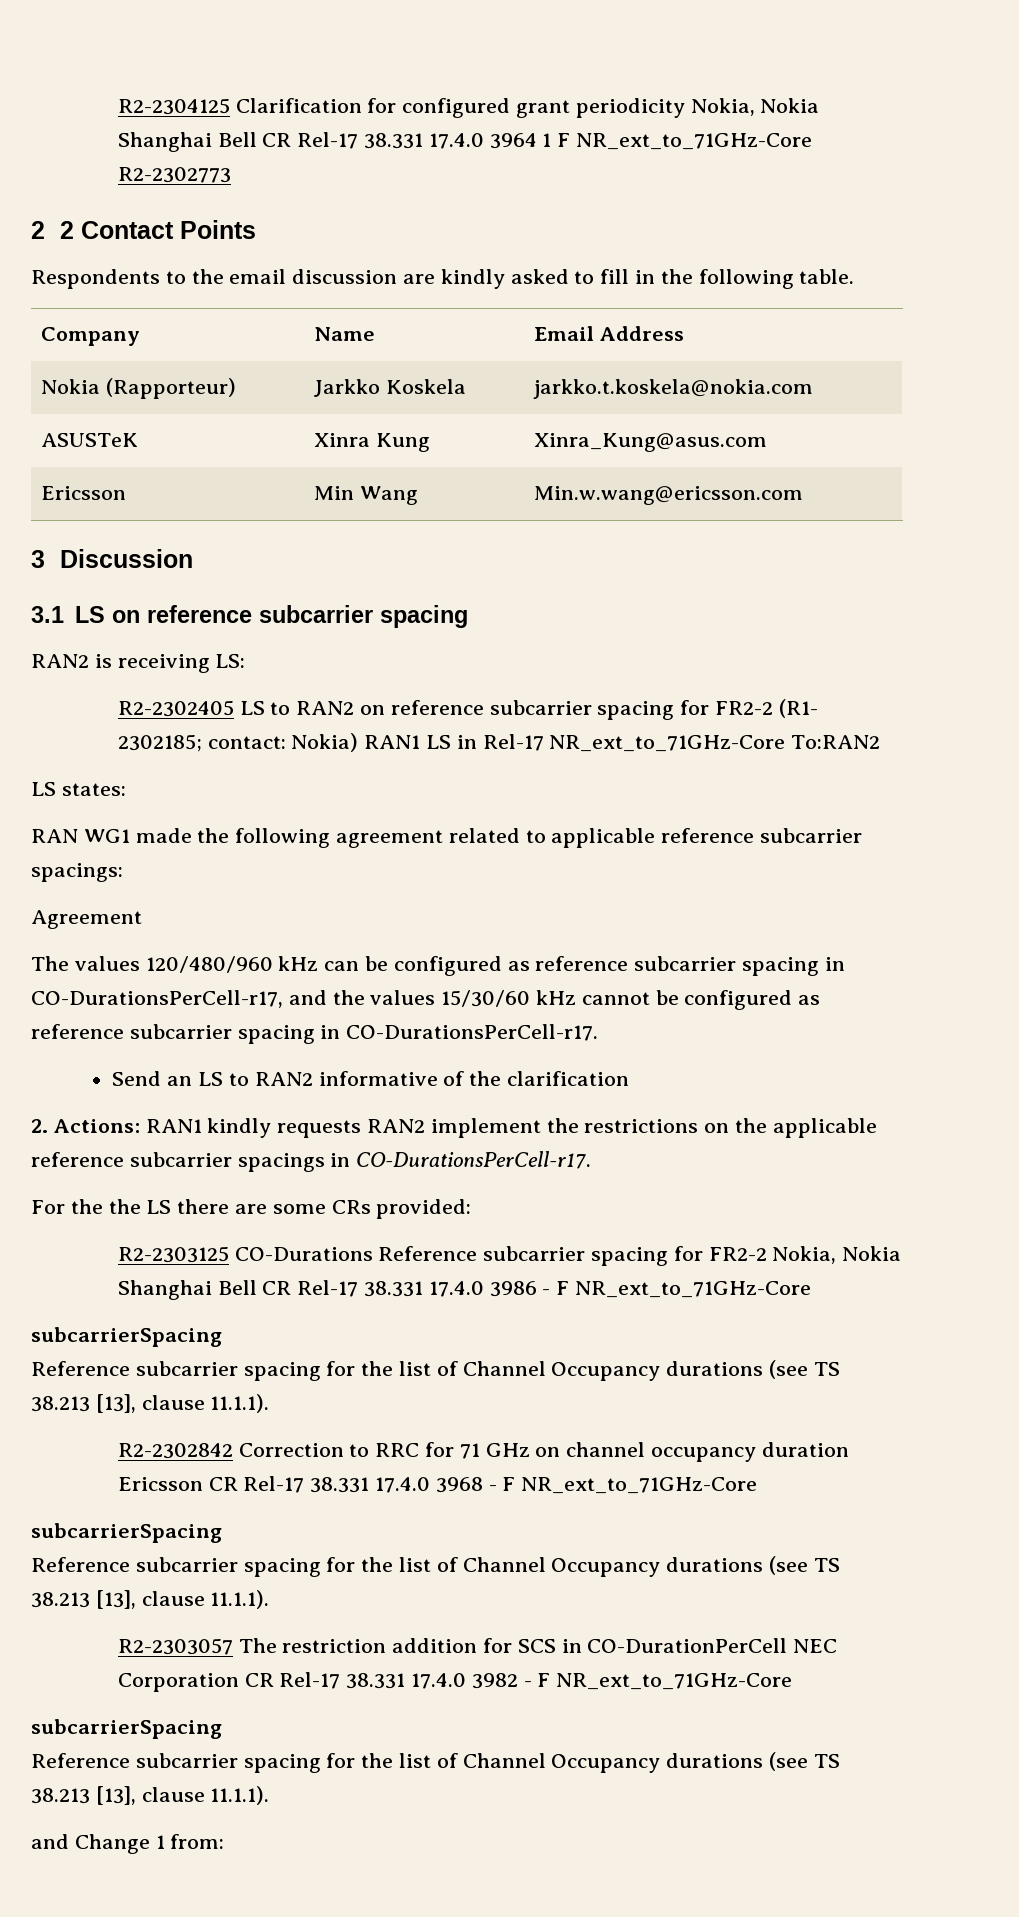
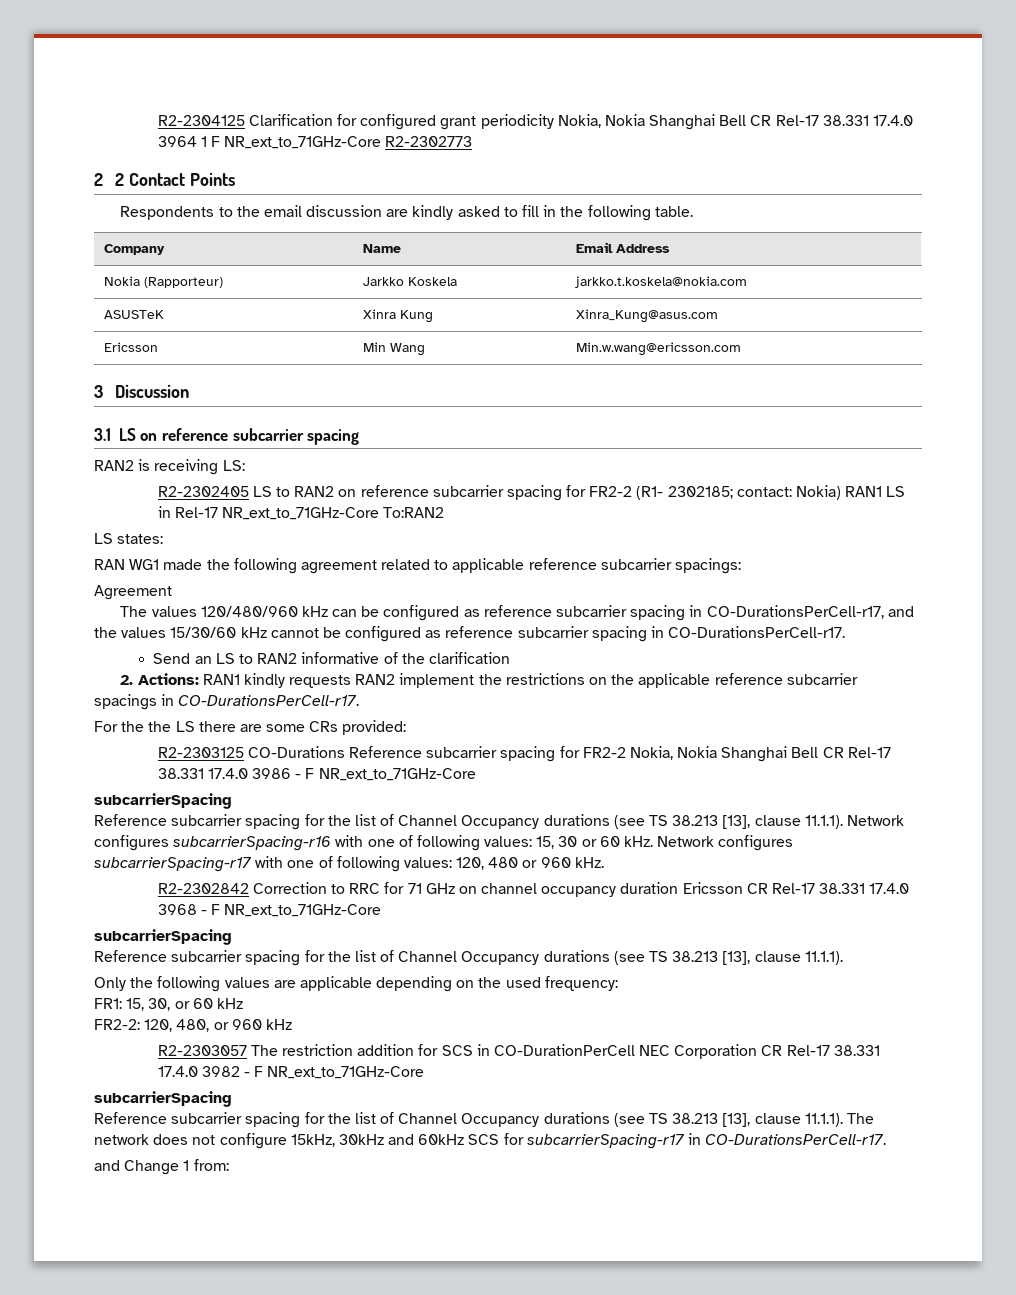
  R2-2303125 CO-Durations Reference subcarrier spacing for FR2-2 Nokia, Nokia Shanghai Bell CR Rel-17 38.331 17.4.0 3986 - F NR_ext_to_71GHz-Core
  subcarrierSpacing
- Reference subcarrier spacing for the list of Channel Occupancy durations (see TS 38.213 [13], clause 11.1.1).
+ Reference subcarrier spacing for the list of Channel Occupancy durations (see TS 38.213 [13], clause 11.1.1). Network configures subcarrierSpacing-r16 with one of following values: 15, 30 or 60 kHz. Network configures subcarrierSpacing-r17 with one of following values: 120, 480 or 960 kHz.
+ Only the following values are applicable depending on the used frequency:
+ FR1: 15, 30, or 60 kHz
+ FR2-2: 120, 480, or 960 kHz
  R2-2303057 The restriction addition for SCS in CO-DurationPerCell NEC Corporation CR Rel-17 38.331 17.4.0 3982 - F NR_ext_to_71GHz-Core
  subcarrierSpacing
- Reference subcarrier spacing for the list of Channel Occupancy durations (see TS 38.213 [13], clause 11.1.1).
+ Reference subcarrier spacing for the list of Channel Occupancy durations (see TS 38.213 [13], clause 11.1.1). The network does not configure 15kHz, 30kHz and 60kHz SCS for subcarrierSpacing-r17 in CO-DurationsPerCell-r17.

